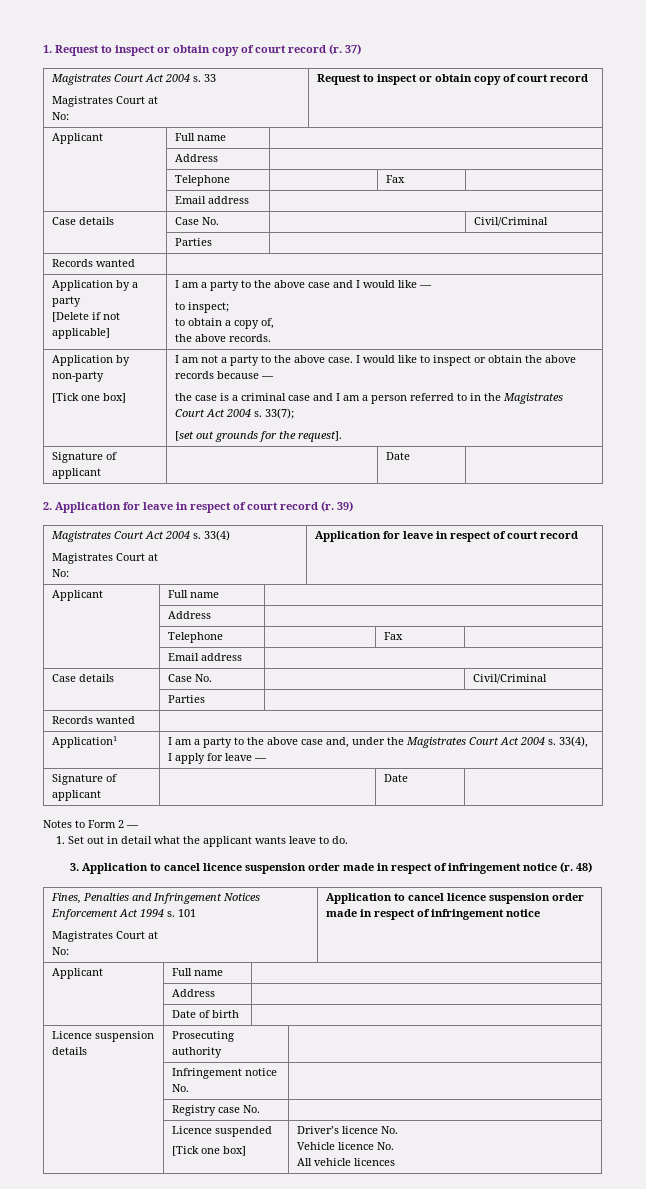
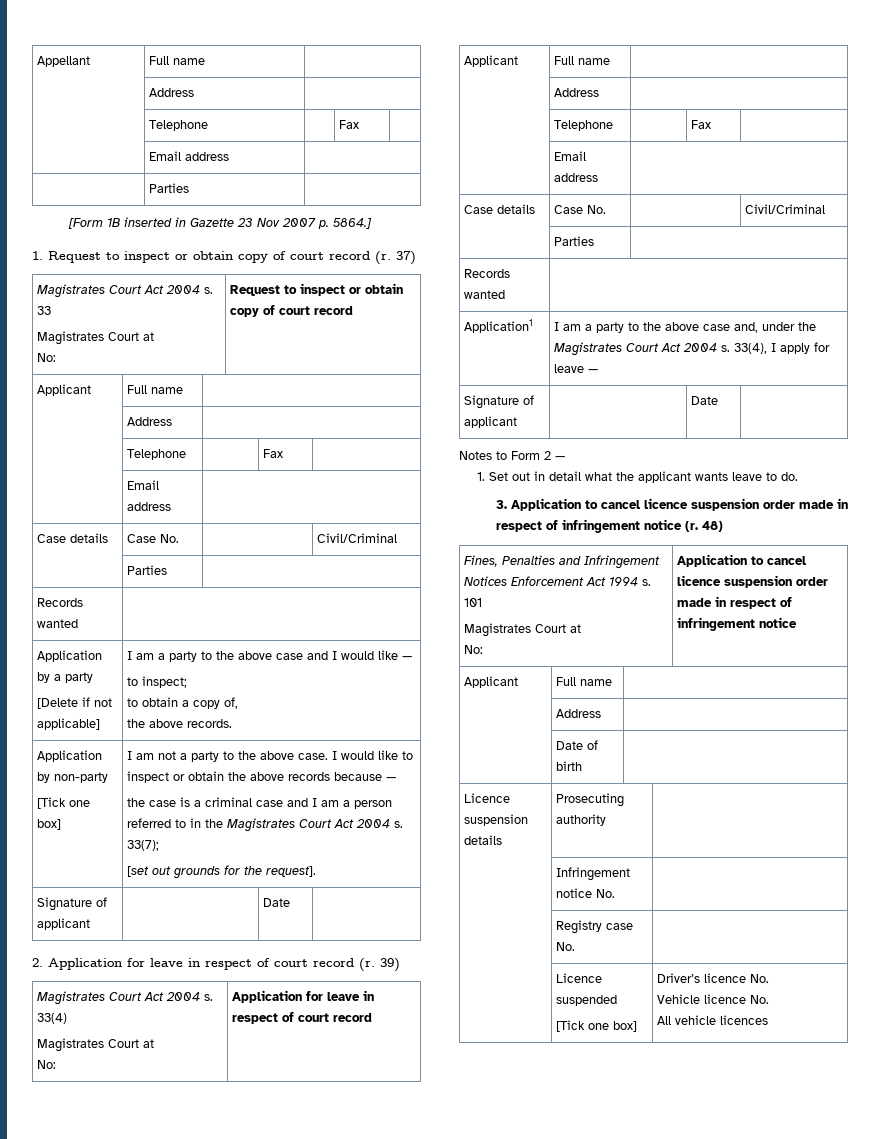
+ Appellant | Full name |
+ | Address |
+ | Telephone | | Fax |
+ | Email address |
+ | Parties |
+ [Form 1B inserted in Gazette 23 Nov 2007 p. 5864.]

